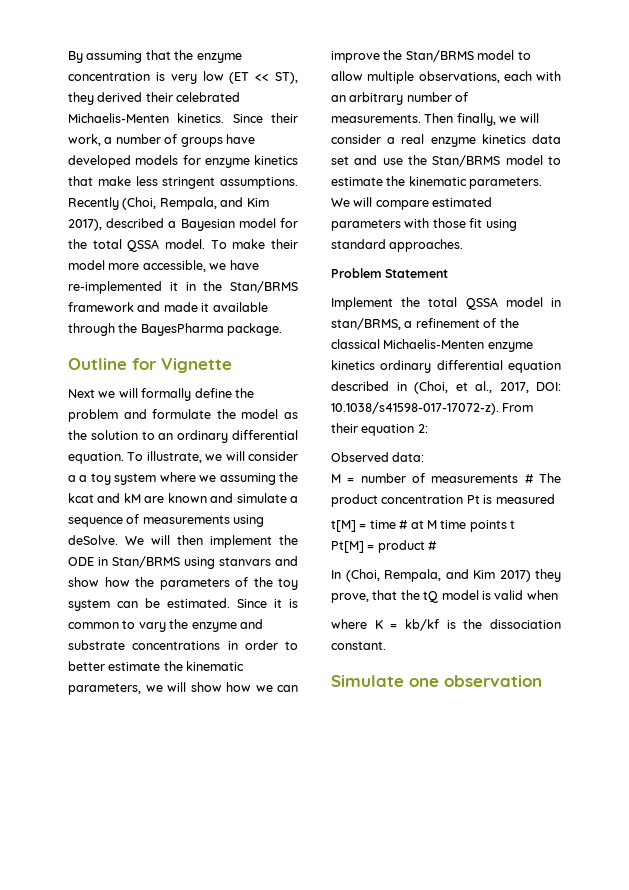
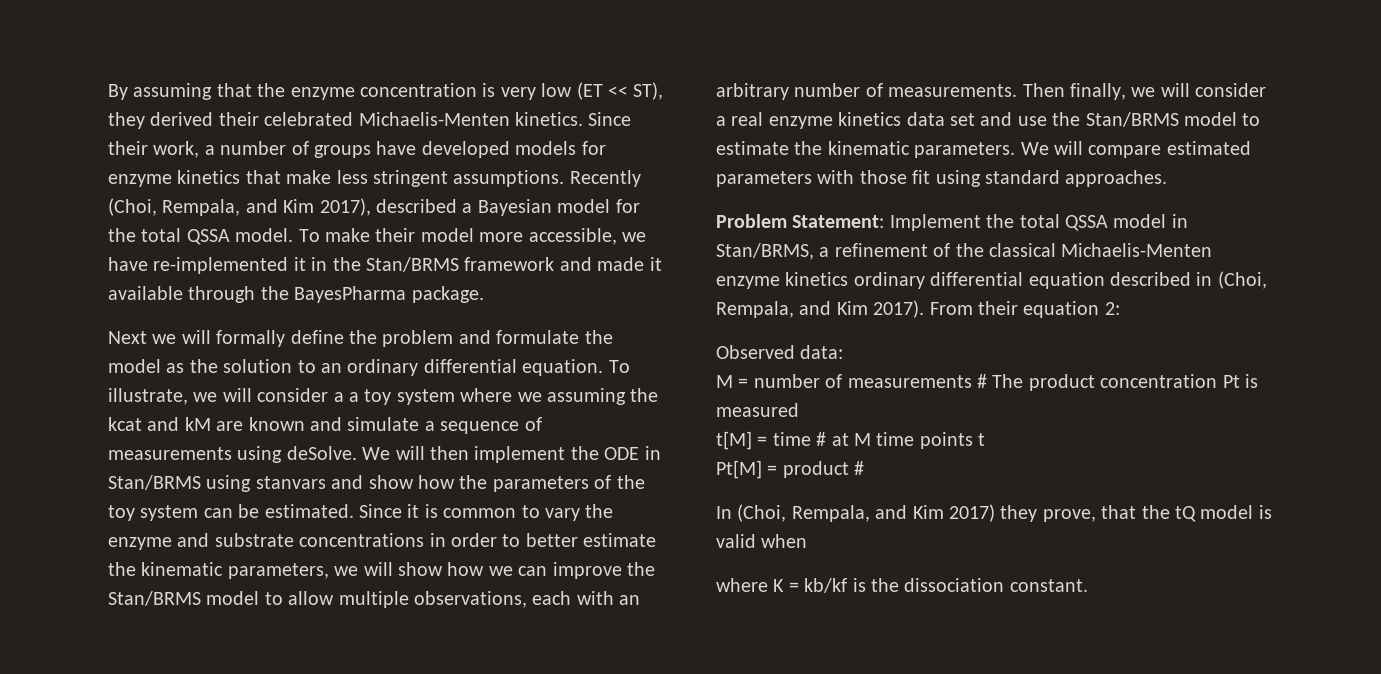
- Outline for Vignette
- Problem Statement
- Implement the total QSSA model in stan/BRMS, a refinement of the classical Michaelis-Menten enzyme kinetics ordinary differential equation described in (Choi, et al., 2017, DOI: 10.1038/s41598-017-17072-z). From their equation 2:
+ Problem Statement: Implement the total QSSA model in Stan/BRMS, a refinement of the classical Michaelis-Menten enzyme kinetics ordinary differential equation described in (Choi, Rempala, and Kim 2017). From their equation 2:
- Simulate one observation

